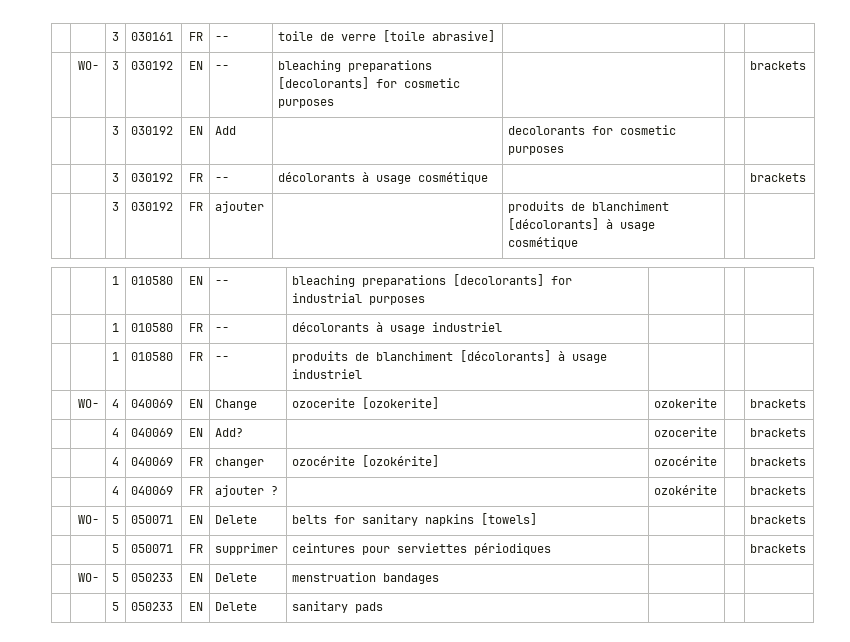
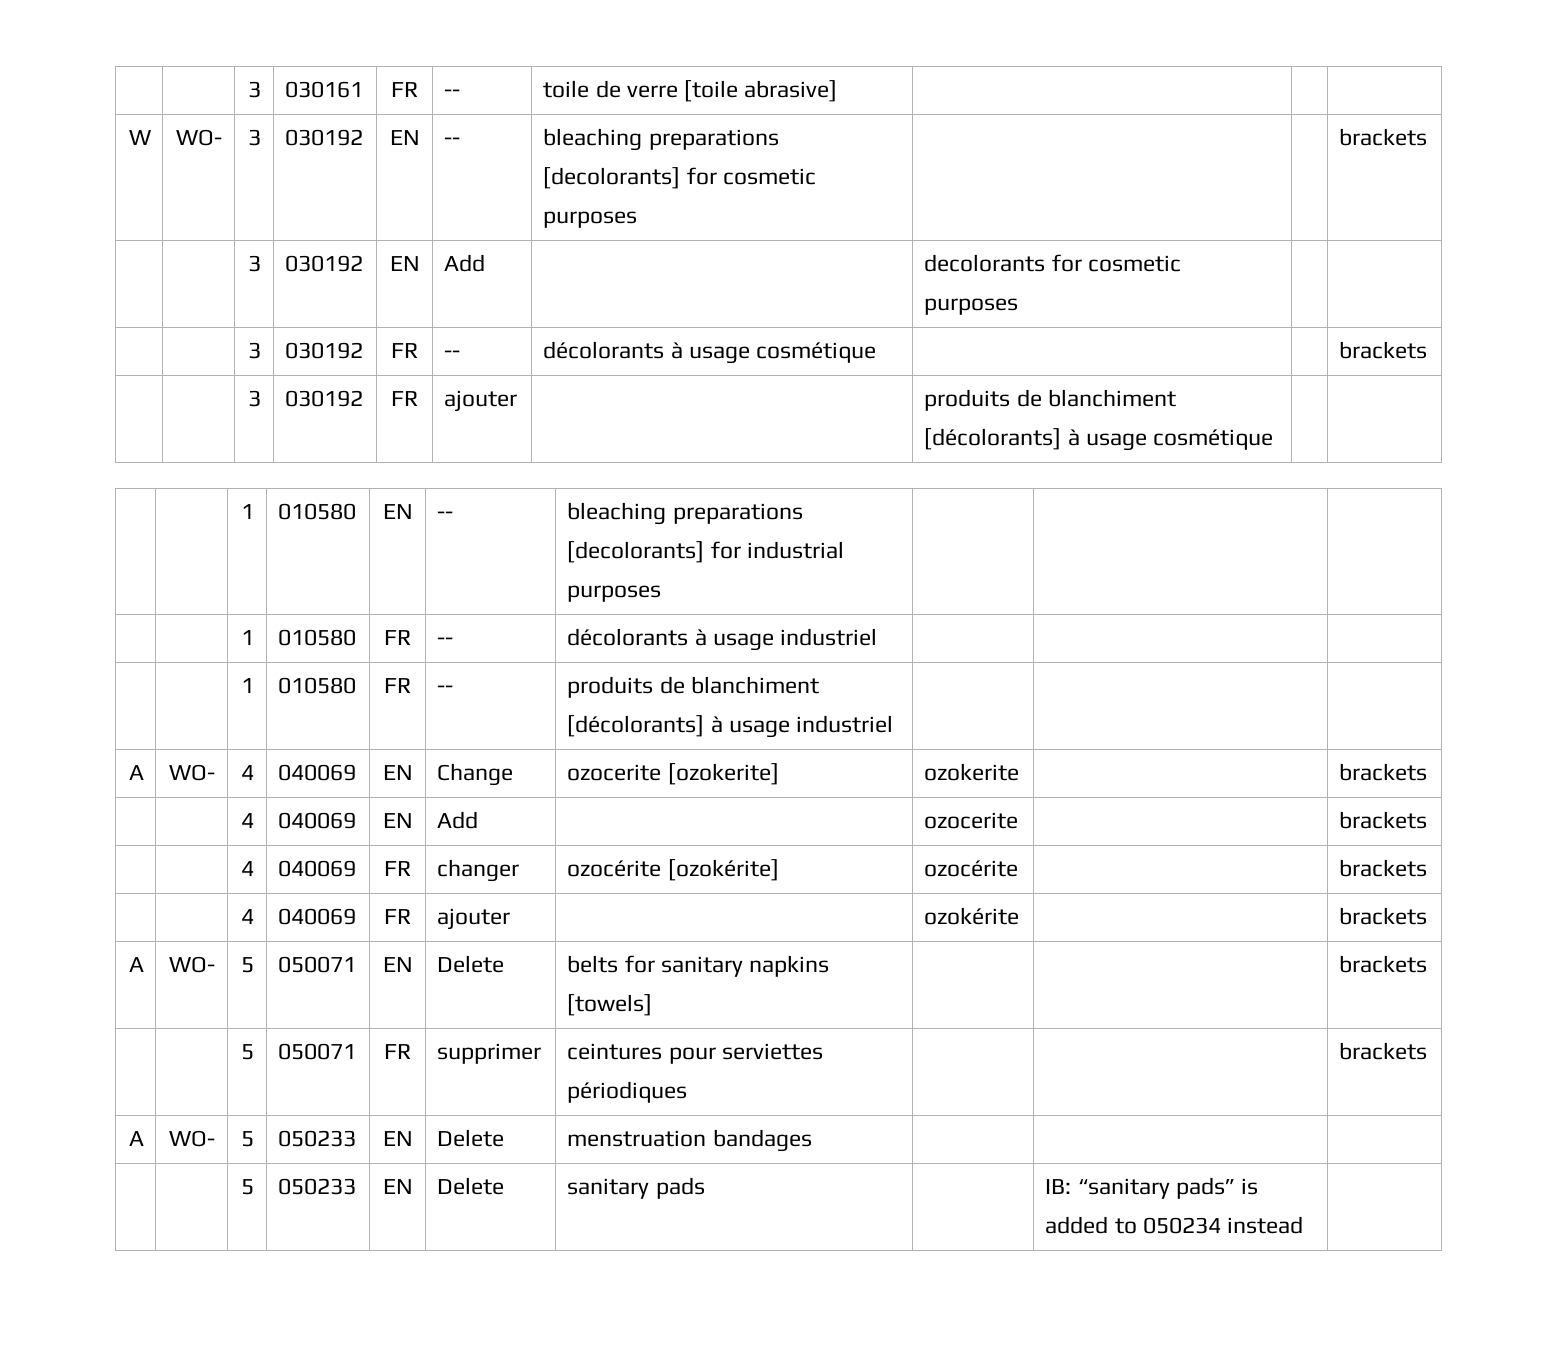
- | WO- | 3 | 030192 | EN | -- | bleaching preparations [decolorants] for cosmetic purposes | | | brackets
+ W | WO- | 3 | 030192 | EN | -- | bleaching preparations [decolorants] for cosmetic purposes | | | brackets
- | WO- | 4 | 040069 | EN | Change | ozocerite [ozokerite] | ozokerite | | brackets
+ A | WO- | 4 | 040069 | EN | Change | ozocerite [ozokerite] | ozokerite | | brackets
- | | 4 | 040069 | EN | Add? | | ozocerite | | brackets
+ | | 4 | 040069 | EN | Add | | ozocerite | | brackets
- | | 4 | 040069 | FR | ajouter ? | | ozokérite | | brackets
+ | | 4 | 040069 | FR | ajouter | | ozokérite | | brackets
- | WO- | 5 | 050071 | EN | Delete | belts for sanitary napkins [towels] | | | brackets
+ A | WO- | 5 | 050071 | EN | Delete | belts for sanitary napkins [towels] | | | brackets
- | WO- | 5 | 050233 | EN | Delete | menstruation bandages | | |
+ A | WO- | 5 | 050233 | EN | Delete | menstruation bandages | | |
- | | 5 | 050233 | EN | Delete | sanitary pads | | |
+ | | 5 | 050233 | EN | Delete | sanitary pads | | IB: “sanitary pads” is added to 050234 instead |

